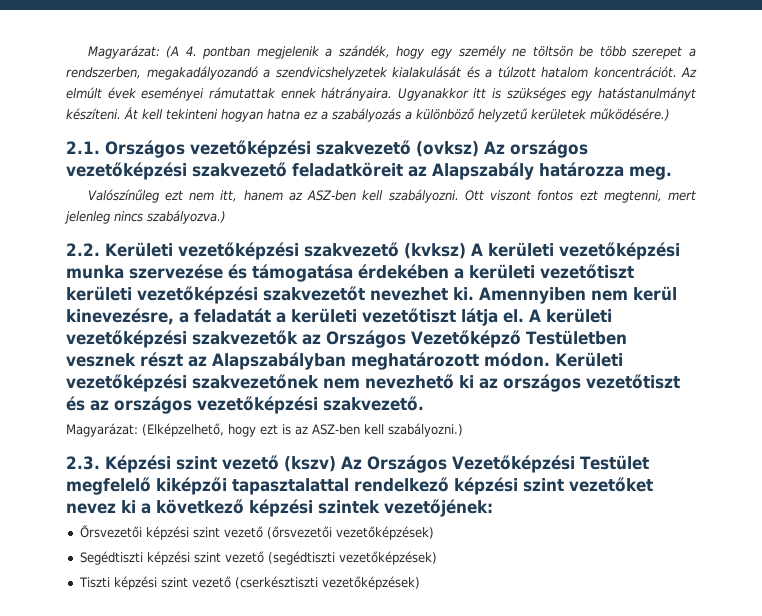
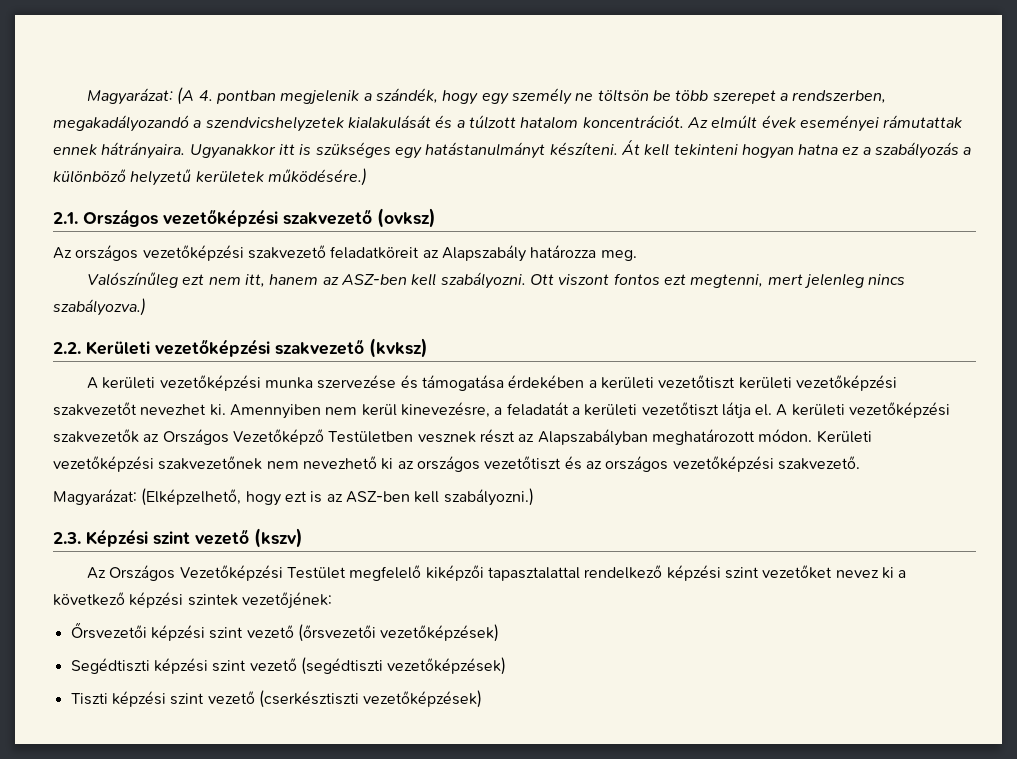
- 2.1. Országos vezetőképzési szakvezető (ovksz) Az országos vezetőképzési szakvezető feladatköreit az Alapszabály határozza meg.
+ 2.1. Országos vezetőképzési szakvezető (ovksz)
+ Az országos vezetőképzési szakvezető feladatköreit az Alapszabály határozza meg.
- 2.2. Kerületi vezetőképzési szakvezető (kvksz) A kerületi vezetőképzési munka szervezése és támogatása érdekében a kerületi vezetőtiszt kerületi vezetőképzési szakvezetőt nevezhet ki.
+ 2.2. Kerületi vezetőképzési szakvezető (kvksz)
+ A kerületi vezetőképzési munka szervezése és támogatása érdekében a kerületi vezetőtiszt kerületi vezetőképzési szakvezetőt nevezhet ki.
- 2.3. Képzési szint vezető (kszv) Az Országos Vezetőképzési Testület megfelelő kiképzői tapasztalattal rendelkező képzési szint vezetőket nevez ki a következő képzési szintek vezetőjének:
+ 2.3. Képzési szint vezető (kszv)
+ Az Országos Vezetőképzési Testület megfelelő kiképzői tapasztalattal rendelkező képzési szint vezetőket nevez ki a következő képzési szintek vezetőjének:

